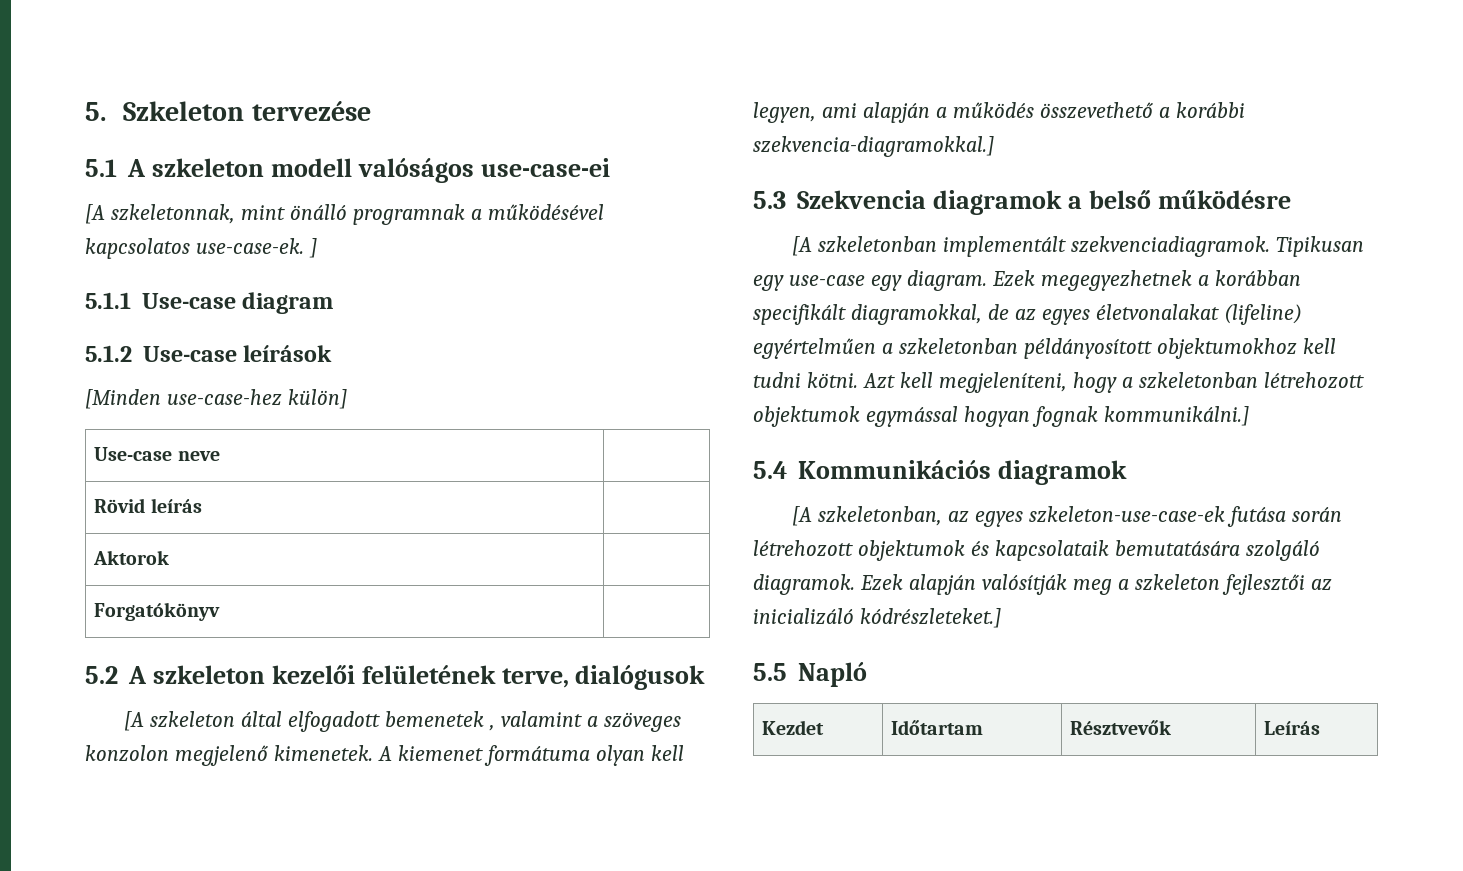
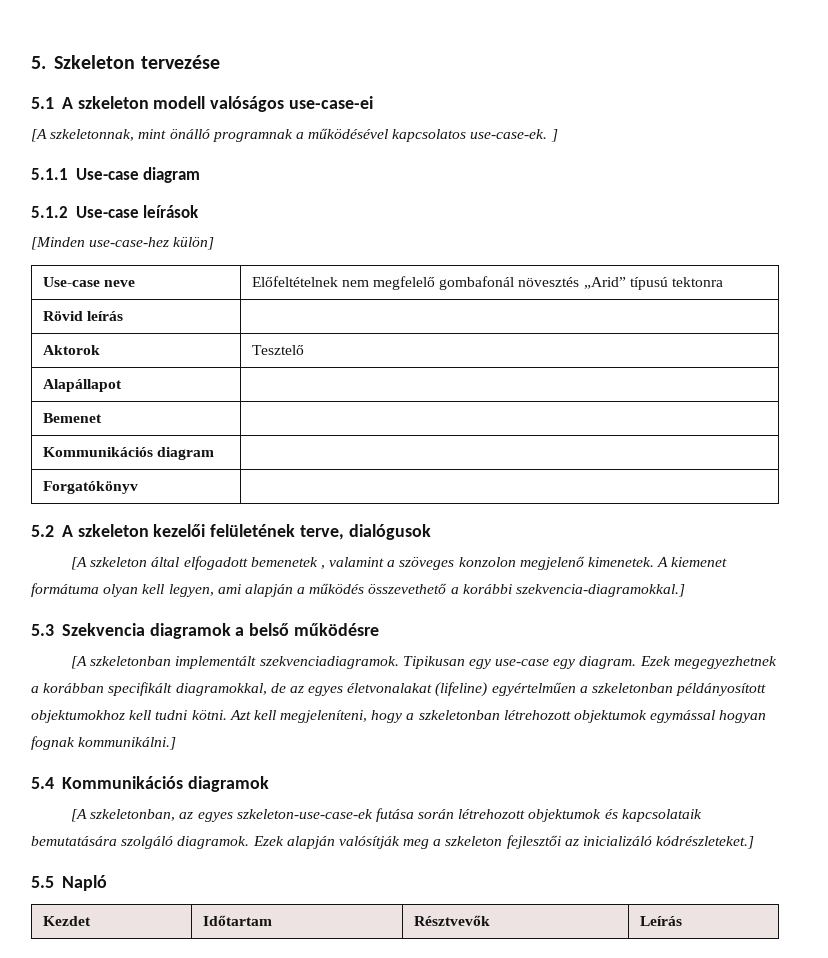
- Use-case neve |
+ Use-case neve | Előfeltételnek nem megfelelő gombafonál növesztés „Arid” típusú tektonra
  Rövid leírás |
- Aktorok |
+ Aktorok | Tesztelő
+ Alapállapot |
+ Bemenet |
+ Kommunikációs diagram |

